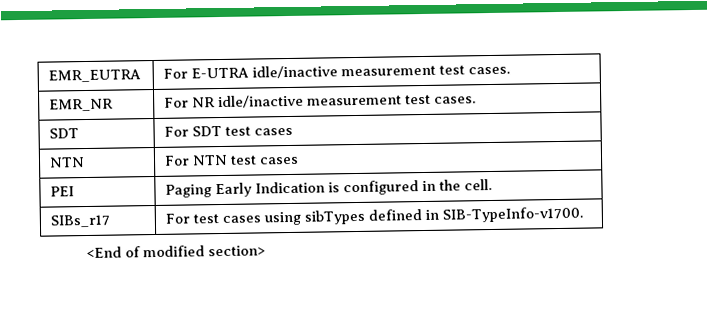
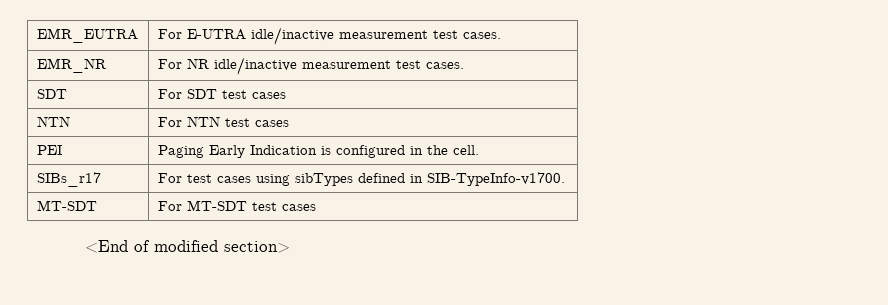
+ MT-SDT | For MT-SDT test cases

